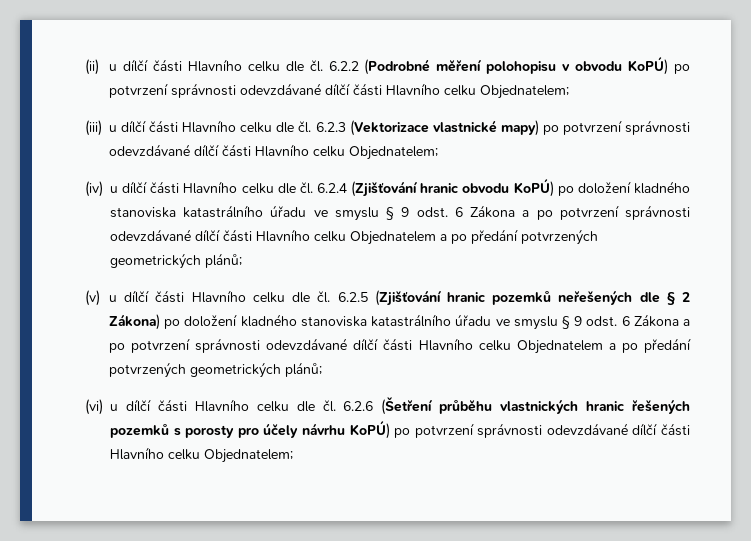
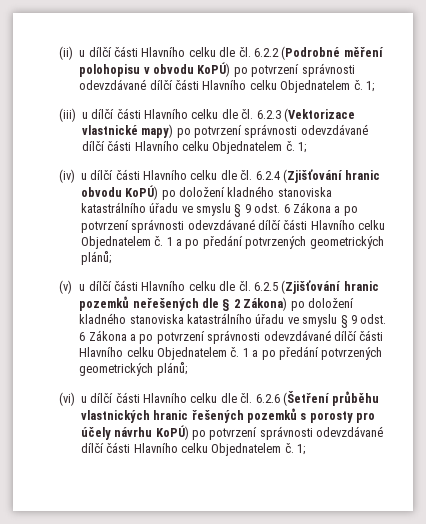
- (ii) u dílčí části Hlavního celku dle čl. 6.2.2 (Podrobné měření polohopisu v obvodu KoPÚ) po potvrzení správnosti odevzdávané dílčí části Hlavního celku Objednatelem;
+ (ii) u dílčí části Hlavního celku dle čl. 6.2.2 (Podrobné měření polohopisu v obvodu KoPÚ) po potvrzení správnosti odevzdávané dílčí části Hlavního celku Objednatelem č. 1;
- (iii) u dílčí části Hlavního celku dle čl. 6.2.3 (Vektorizace vlastnické mapy) po potvrzení správnosti odevzdávané dílčí části Hlavního celku Objednatelem;
+ (iii) u dílčí části Hlavního celku dle čl. 6.2.3 (Vektorizace vlastnické mapy) po potvrzení správnosti odevzdávané dílčí části Hlavního celku Objednatelem č. 1;
- (iv) u dílčí části Hlavního celku dle čl. 6.2.4 (Zjišťování hranic obvodu KoPÚ) po doložení kladného stanoviska katastrálního úřadu ve smyslu § 9 odst. 6 Zákona a po potvrzení správnosti odevzdávané dílčí části Hlavního celku Objednatelem a po předání potvrzených geometrických plánů;
+ (iv) u dílčí části Hlavního celku dle čl. 6.2.4 (Zjišťování hranic obvodu KoPÚ) po doložení kladného stanoviska katastrálního úřadu ve smyslu § 9 odst. 6 Zákona a po potvrzení správnosti odevzdávané dílčí části Hlavního celku Objednatelem č. 1 a po předání potvrzených geometrických plánů;
- (v) u dílčí části Hlavního celku dle čl. 6.2.5 (Zjišťování hranic pozemků neřešených dle § 2 Zákona) po doložení kladného stanoviska katastrálního úřadu ve smyslu § 9 odst. 6 Zákona a po potvrzení správnosti odevzdávané dílčí části Hlavního celku Objednatelem a po předání potvrzených geometrických plánů;
+ (v) u dílčí části Hlavního celku dle čl. 6.2.5 (Zjišťování hranic pozemků neřešených dle § 2 Zákona) po doložení kladného stanoviska katastrálního úřadu ve smyslu § 9 odst. 6 Zákona a po potvrzení správnosti odevzdávané dílčí části Hlavního celku Objednatelem č. 1 a po předání potvrzených geometrických plánů;
- (vi) u dílčí části Hlavního celku dle čl. 6.2.6 (Šetření průběhu vlastnických hranic řešených pozemků s porosty pro účely návrhu KoPÚ) po potvrzení správnosti odevzdávané dílčí části Hlavního celku Objednatelem;
+ (vi) u dílčí části Hlavního celku dle čl. 6.2.6 (Šetření průběhu vlastnických hranic řešených pozemků s porosty pro účely návrhu KoPÚ) po potvrzení správnosti odevzdávané dílčí části Hlavního celku Objednatelem č. 1;

